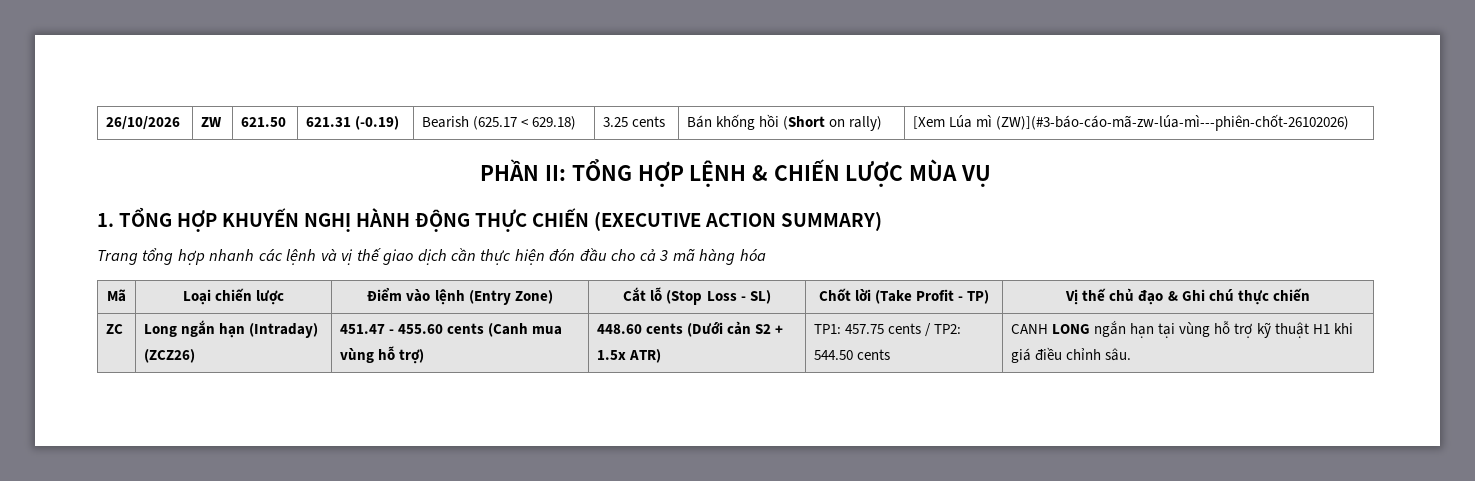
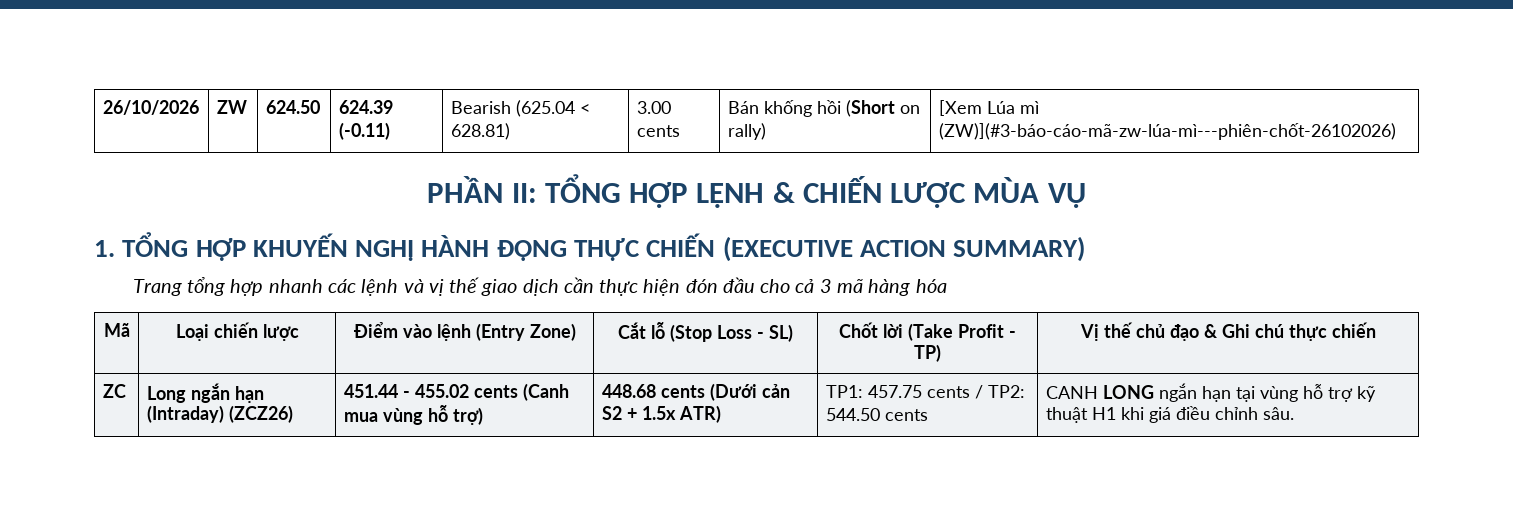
- 26/10/2026 | ZW | 621.50 | 621.31 (-0.19) | Bearish (625.17 < 629.18) | 3.25 cents | Bán khống hồi (Short on rally) | [Xem Lúa mì (ZW)](#3-báo-cáo-mã-zw-lúa-mì---phiên-chốt-26102026)
+ 26/10/2026 | ZW | 624.50 | 624.39 (-0.11) | Bearish (625.04 < 628.81) | 3.00 cents | Bán khống hồi (Short on rally) | [Xem Lúa mì (ZW)](#3-báo-cáo-mã-zw-lúa-mì---phiên-chốt-26102026)
- 451.47 - 455.60 cents (Canh mua vùng hỗ trợ)
+ 451.44 - 455.02 cents (Canh mua vùng hỗ trợ)
- 448.60 cents (Dưới cản S2 + 1.5x ATR)
+ 448.68 cents (Dưới cản S2 + 1.5x ATR)

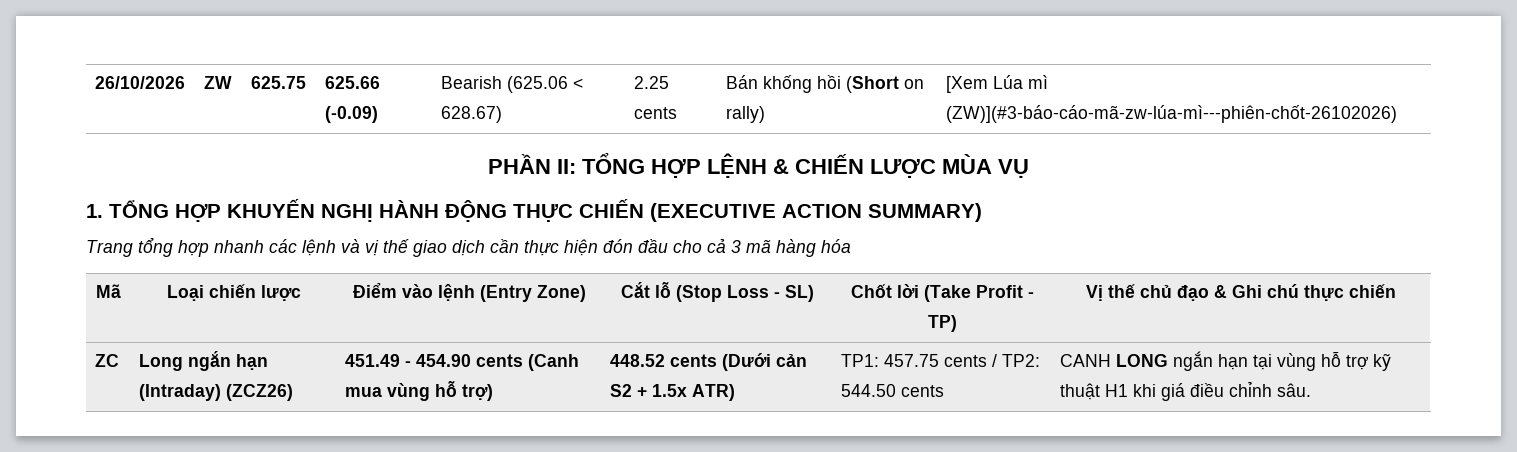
- 26/10/2026 | ZW | 624.50 | 624.39 (-0.11) | Bearish (625.04 < 628.81) | 3.00 cents | Bán khống hồi (Short on rally) | [Xem Lúa mì (ZW)](#3-báo-cáo-mã-zw-lúa-mì---phiên-chốt-26102026)
+ 26/10/2026 | ZW | 625.75 | 625.66 (-0.09) | Bearish (625.06 < 628.67) | 2.25 cents | Bán khống hồi (Short on rally) | [Xem Lúa mì (ZW)](#3-báo-cáo-mã-zw-lúa-mì---phiên-chốt-26102026)
- 451.44 - 455.02 cents (Canh mua vùng hỗ trợ)
+ 451.49 - 454.90 cents (Canh mua vùng hỗ trợ)
- 448.68 cents (Dưới cản S2 + 1.5x ATR)
+ 448.52 cents (Dưới cản S2 + 1.5x ATR)

